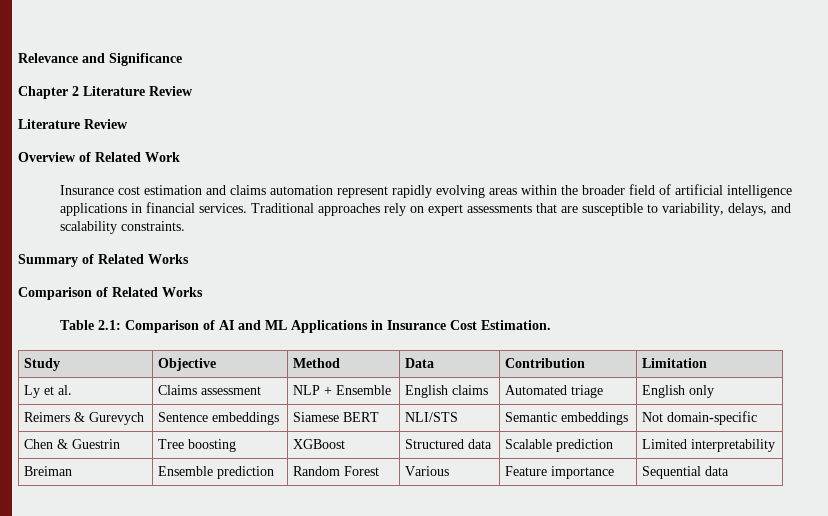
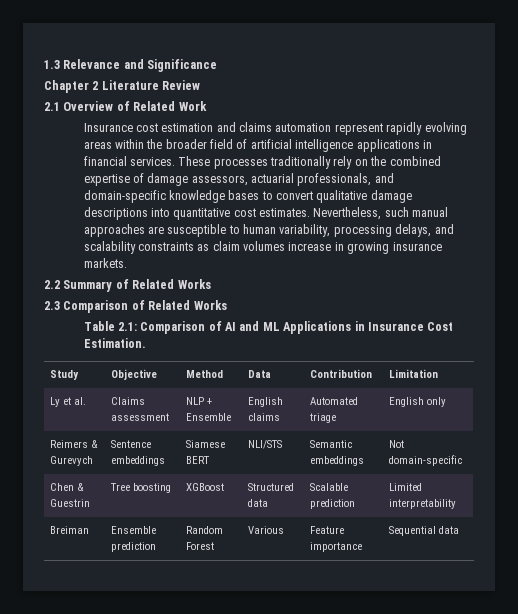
- Relevance and Significance
+ 1.3 Relevance and Significance
  Chapter 2 Literature Review
- Literature Review
- Overview of Related Work
+ 2.1 Overview of Related Work
- Traditional approaches rely on expert assessments that are susceptible to variability, delays, and scalability constraints.
- Summary of Related Works
+ These processes traditionally rely on the combined expertise of damage assessors, actuarial professionals, and domain-specific knowledge bases to convert qualitative damage descriptions into quantitative cost estimates. Nevertheless, such manual approaches are susceptible to human variability, processing delays, and scalability constraints as claim volumes increase in growing insurance markets.
+ 2.2 Summary of Related Works
- Comparison of Related Works
+ 2.3 Comparison of Related Works

